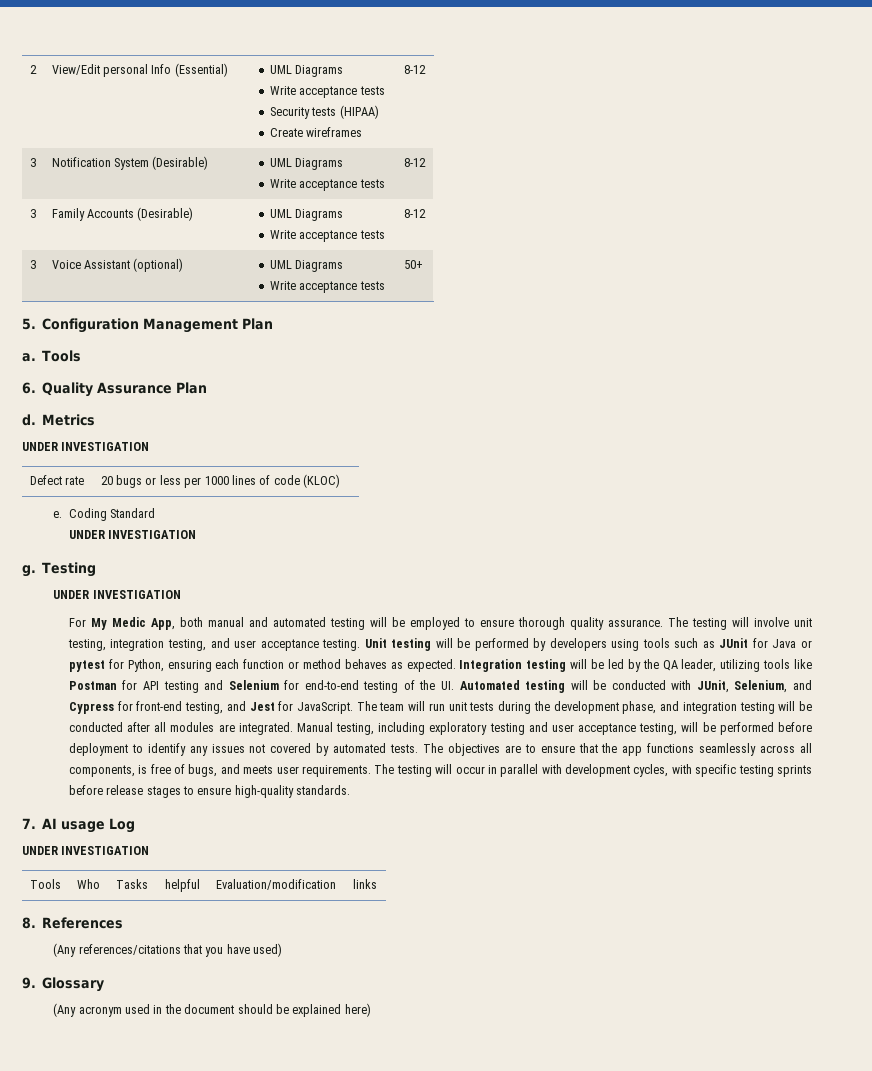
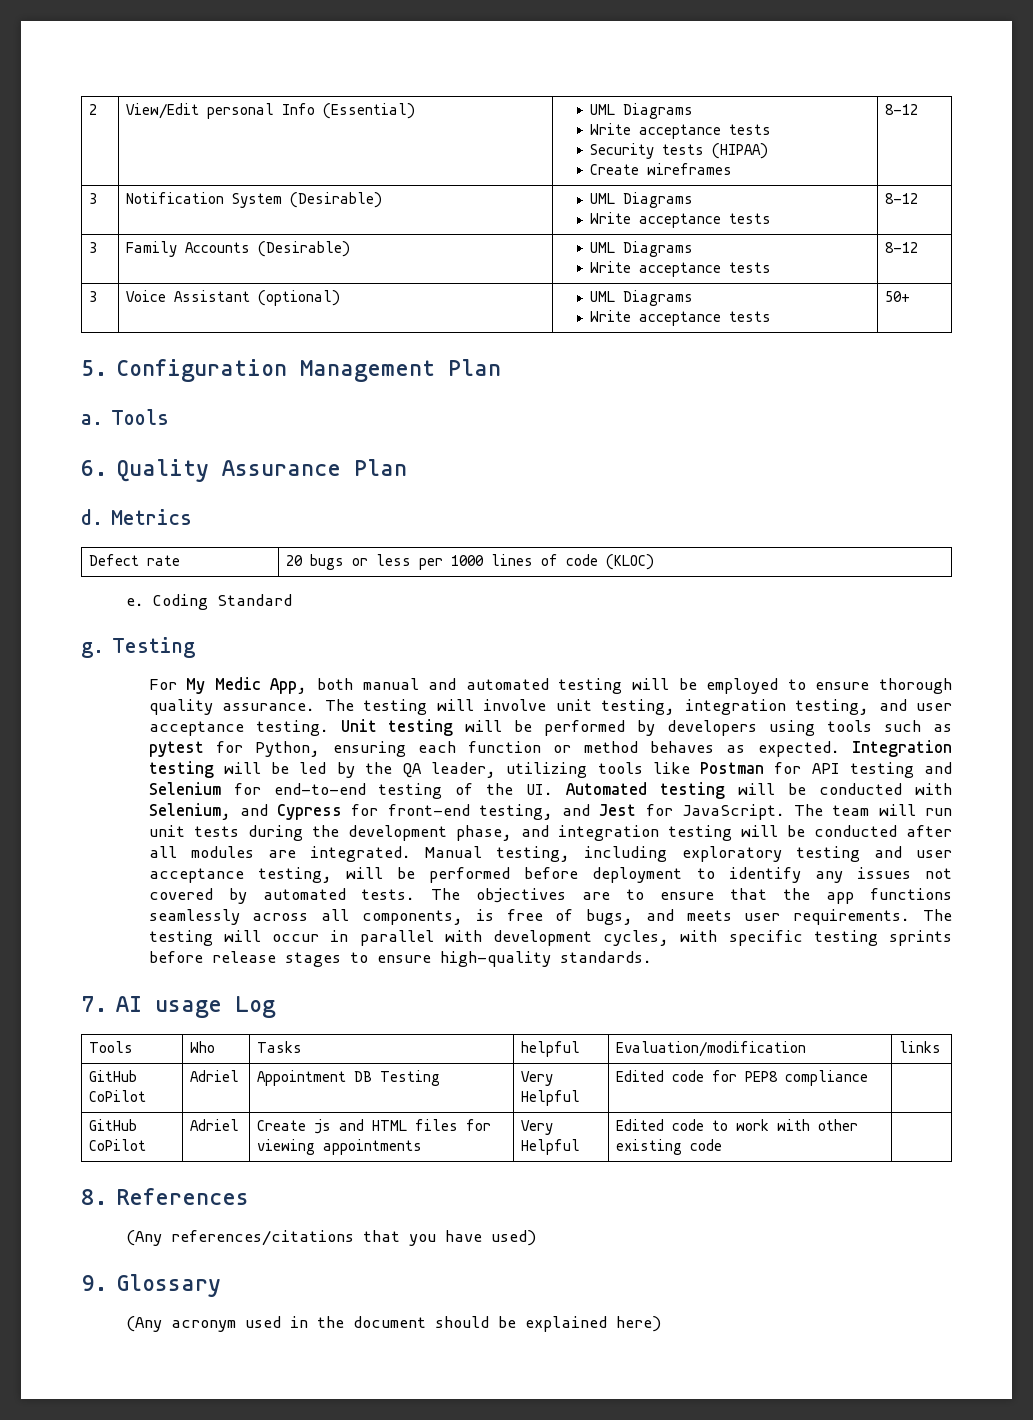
  Metrics
- UNDER INVESTIGATION
  Coding Standard
- UNDER INVESTIGATION
  g. Testing
- UNDER INVESTIGATION
- Unit testing will be performed by developers using tools such as JUnit for Java or pytest for Python, ensuring each function or method behaves as expected.
+ Unit testing will be performed by developers using tools such as pytest for Python, ensuring each function or method behaves as expected.
- Integration testing will be led by the QA leader, utilizing tools like Postman for API testing and Selenium for end-to-end testing of the UI. Automated testing will be conducted with JUnit, Selenium, and Cypress for front-end testing, and Jest for JavaScript.
+ Integration testing will be led by the QA leader, utilizing tools like Postman for API testing and Selenium for end-to-end testing of the UI. Automated testing will be conducted with Selenium, and Cypress for front-end testing, and Jest for JavaScript.
  7. AI usage Log
- UNDER INVESTIGATION
+ GitHub CoPilot | Adriel | Appointment DB Testing | Very Helpful | Edited code for PEP8 compliance |
+ GitHub CoPilot | Adriel | Create js and HTML files for viewing appointments | Very Helpful | Edited code to work with other existing code |

